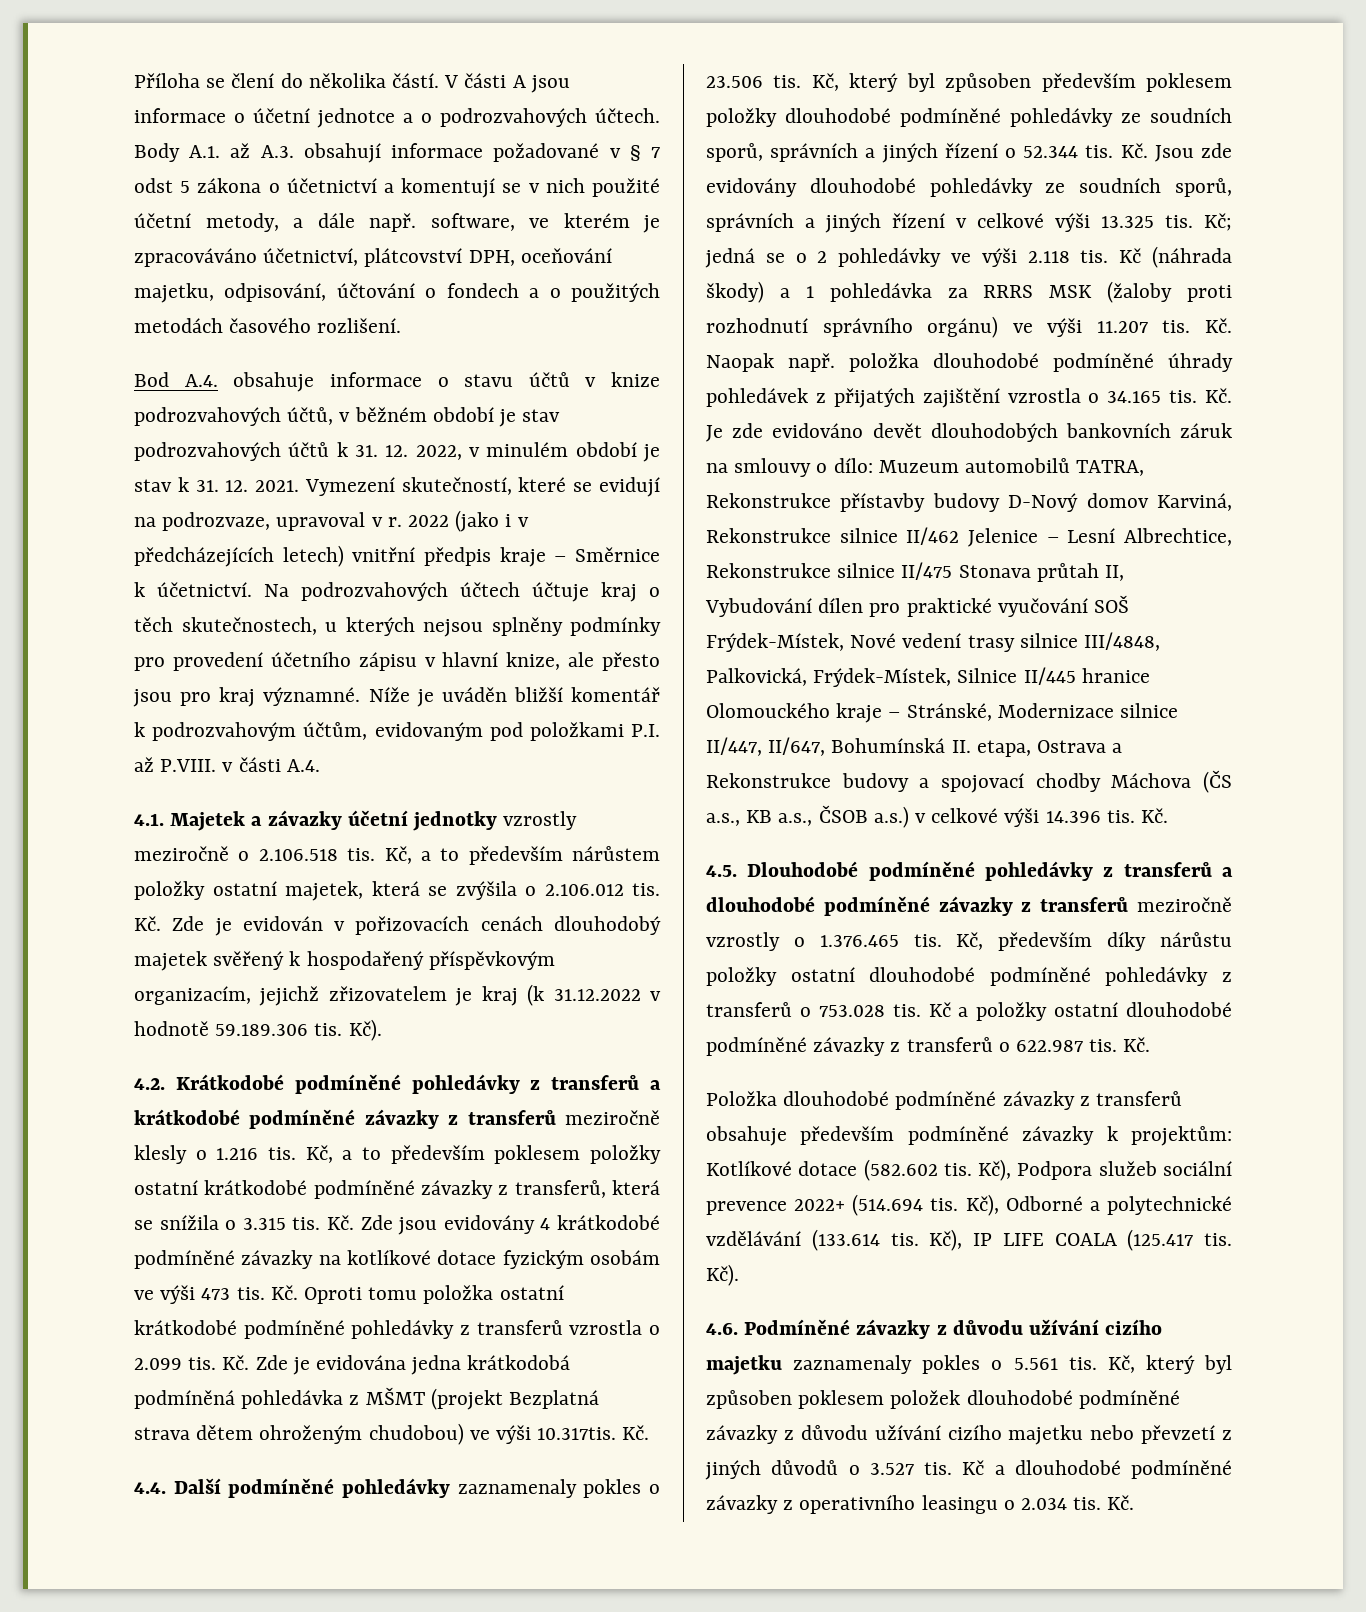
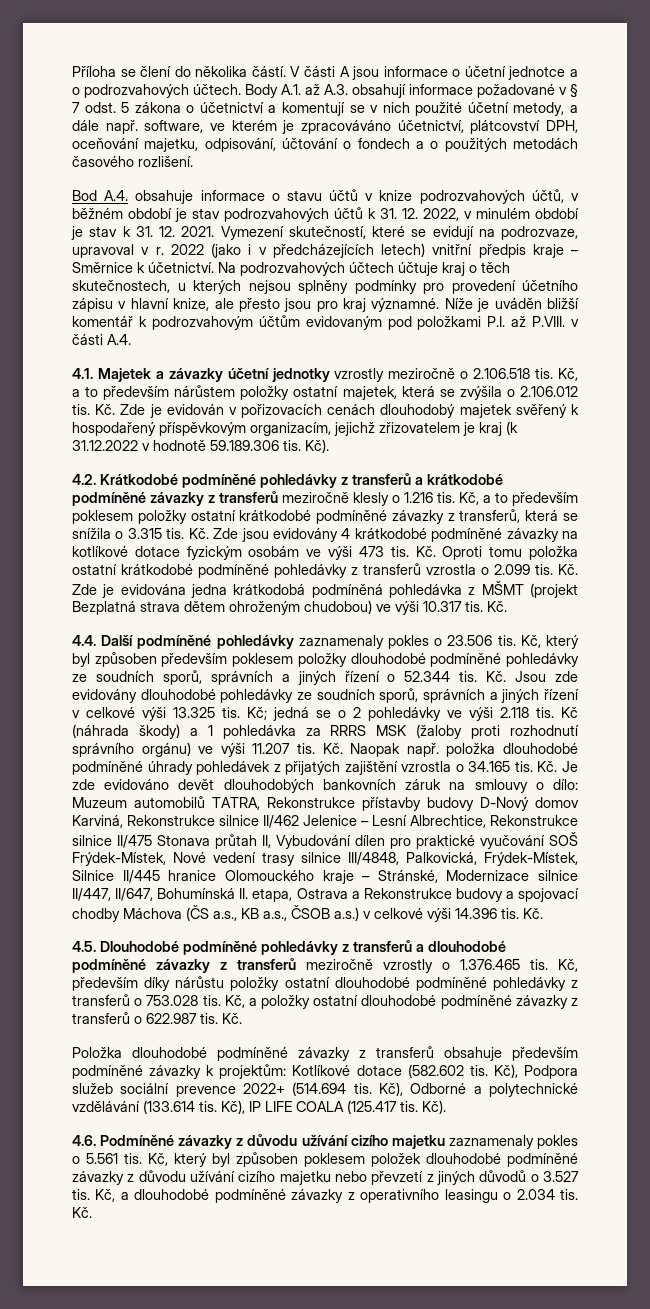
- Body A.1. až A.3. obsahují informace požadované v § 7 odst 5 zákona o účetnictví a komentují se v nich použité účetní metody, a dále např. software, ve kterém je zpracováváno účetnictví, plátcovství DPH, oceňování majetku, odpisování, účtování o fondech a o použitých metodách časového rozlišení.
+ Body A.1. až A.3. obsahují informace požadované v § 7 odst. 5 zákona o účetnictví a komentují se v nich použité účetní metody, a dále např. software, ve kterém je zpracováváno účetnictví, plátcovství DPH, oceňování majetku, odpisování, účtování o fondech a o použitých metodách časového rozlišení.
- Níže je uváděn bližší komentář k podrozvahovým účtům, evidovaným pod položkami P.I. až P.VIII. v části A.4.
+ Níže je uváděn bližší komentář k podrozvahovým účtům evidovaným pod položkami P.I. až P.VIII. v části A.4.
- Kč. Zde je evidována jedna krátkodobá podmíněná pohledávka z MŠMT (projekt Bezplatná strava dětem ohroženým chudobou) ve výši 10.317tis. Kč.
+ Kč. Zde je evidována jedna krátkodobá podmíněná pohledávka z MŠMT (projekt Bezplatná strava dětem ohroženým chudobou) ve výši 10.317 tis. Kč.
- Kč a položky ostatní dlouhodobé podmíněné závazky z transferů o 622.987 tis.
+ Kč, a položky ostatní dlouhodobé podmíněné závazky z transferů o 622.987 tis.
- Kč a dlouhodobé podmíněné závazky z operativního leasingu o 2.034 tis.
+ Kč, a dlouhodobé podmíněné závazky z operativního leasingu o 2.034 tis.

